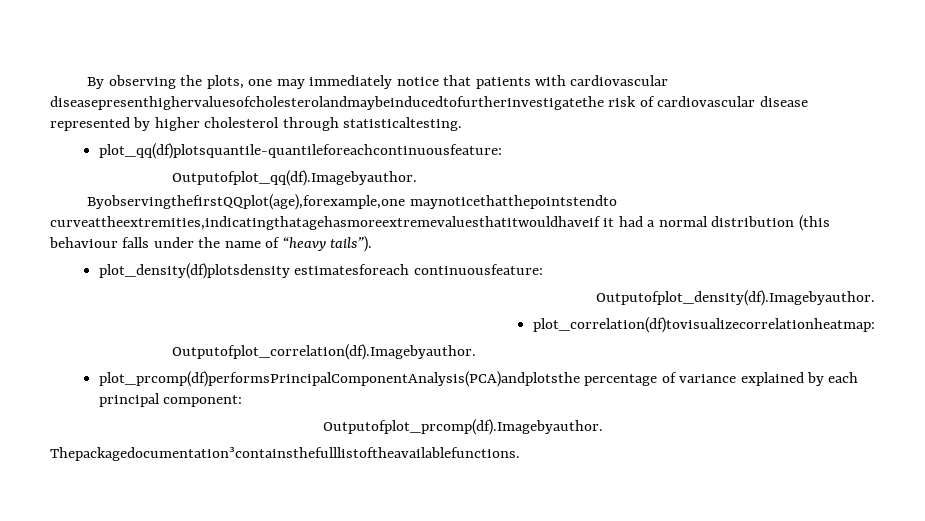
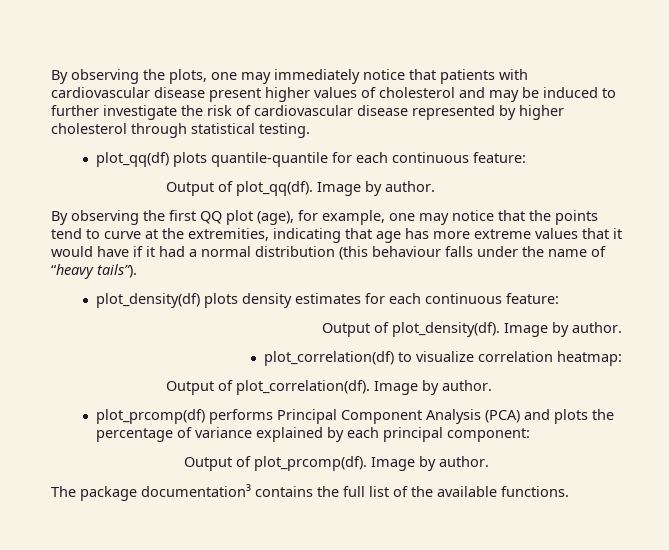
- By observing the plots, one may immediately notice that patients with cardiovascular diseasepresenthighervaluesofcholesterolandmaybeinducedtofurtherinvestigatethe risk of cardiovascular disease represented by higher cholesterol through statisticaltesting.
- plot_qq(df)plotsquantile-quantileforeachcontinuousfeature:
- Outputofplot_qq(df).Imagebyauthor.
- ByobservingthefirstQQplot(age),forexample,one maynoticethatthepointstendto curveattheextremities,indicatingthatagehasmoreextremevaluesthatitwouldhaveif it had a normal distribution (this behaviour falls under the name of “heavy tails”).
+ By observing the plots, one may immediately notice that patients with cardiovascular disease present higher values of cholesterol and may be induced to further investigate the risk of cardiovascular disease represented by higher cholesterol through statistical testing.
+ plot_qq(df) plots quantile-quantile for each continuous feature:
+ Output of plot_qq(df). Image by author.
+ By observing the first QQ plot (age), for example, one may notice that the points tend to curve at the extremities, indicating that age has more extreme values that it would have if it had a normal distribution (this behaviour falls under the name of “heavy tails”).
- plot_density(df)plotsdensity estimatesforeach continuousfeature:
- Outputofplot_density(df).Imagebyauthor.
- plot_correlation(df)tovisualizecorrelationheatmap:
- Outputofplot_correlation(df).Imagebyauthor.
- plot_prcomp(df)performsPrincipalComponentAnalysis(PCA)andplotsthe percentage of variance explained by each principal component:
+ plot_density(df) plots density estimates for each continuous feature:
+ Output of plot_density(df). Image by author.
+ plot_correlation(df) to visualize correlation heatmap:
+ Output of plot_correlation(df). Image by author.
+ plot_prcomp(df) performs Principal Component Analysis (PCA) and plots the percentage of variance explained by each principal component:
- Outputofplot_prcomp(df).Imagebyauthor.
- Thepackagedocumentation³containsthefulllistoftheavailablefunctions.
+ Output of plot_prcomp(df). Image by author.
+ The package documentation³ contains the full list of the available functions.

